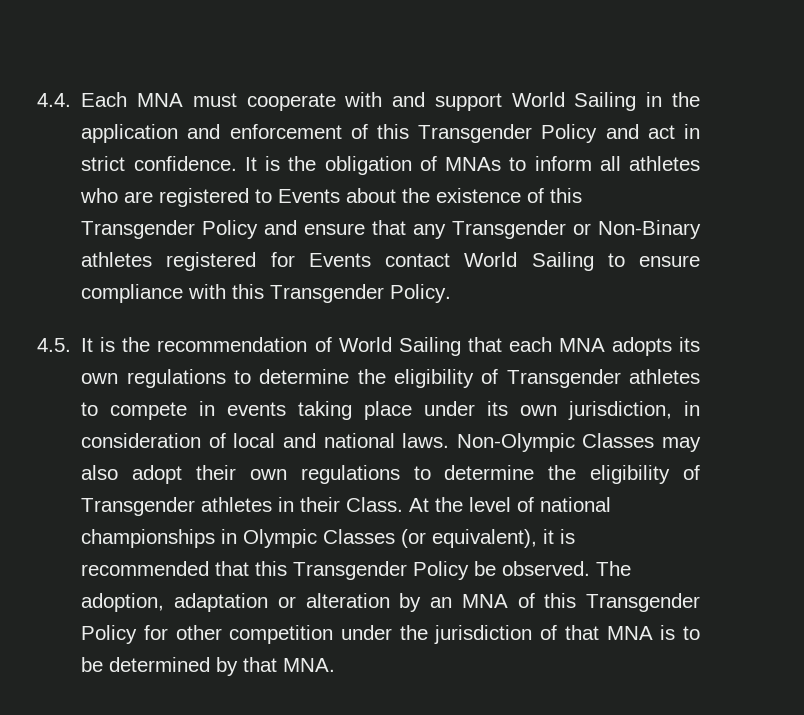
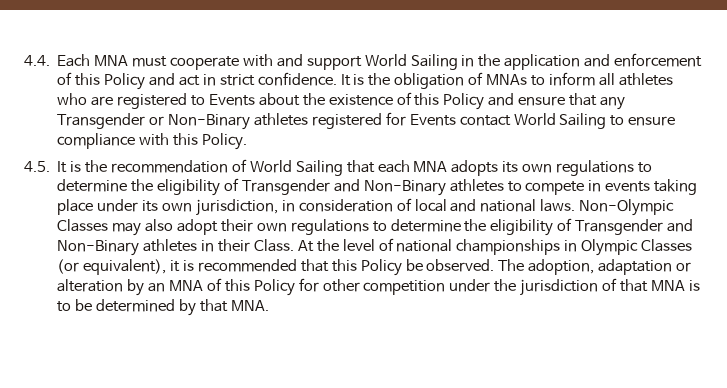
- 4.4. Each MNA must cooperate with and support World Sailing in the application and enforcement of this Transgender Policy and act in strict confidence.
+ 4.4. Each MNA must cooperate with and support World Sailing in the application and enforcement of this Policy and act in strict confidence.
- It is the obligation of MNAs to inform all athletes who are registered to Events about the existence of this Transgender Policy and ensure that any Transgender or Non-Binary athletes registered for Events contact World Sailing to ensure compliance with this Transgender Policy.
+ It is the obligation of MNAs to inform all athletes who are registered to Events about the existence of this Policy and ensure that any Transgender or Non-Binary athletes registered for Events contact World Sailing to ensure compliance with this Policy.
- 4.5. It is the recommendation of World Sailing that each MNA adopts its own regulations to determine the eligibility of Transgender athletes to compete in events taking place under its own jurisdiction, in consideration of local and national laws.
+ 4.5. It is the recommendation of World Sailing that each MNA adopts its own regulations to determine the eligibility of Transgender and Non-Binary athletes to compete in events taking place under its own jurisdiction, in consideration of local and national laws.
- Non-Olympic Classes may also adopt their own regulations to determine the eligibility of Transgender athletes in their Class.
+ Non-Olympic Classes may also adopt their own regulations to determine the eligibility of Transgender and Non-Binary athletes in their Class.
- At the level of national championships in Olympic Classes (or equivalent), it is recommended that this Transgender Policy be observed.
+ At the level of national championships in Olympic Classes (or equivalent), it is recommended that this Policy be observed.
- The adoption, adaptation or alteration by an MNA of this Transgender Policy for other competition under the jurisdiction of that MNA is to be determined by that MNA.
+ The adoption, adaptation or alteration by an MNA of this Policy for other competition under the jurisdiction of that MNA is to be determined by that MNA.

